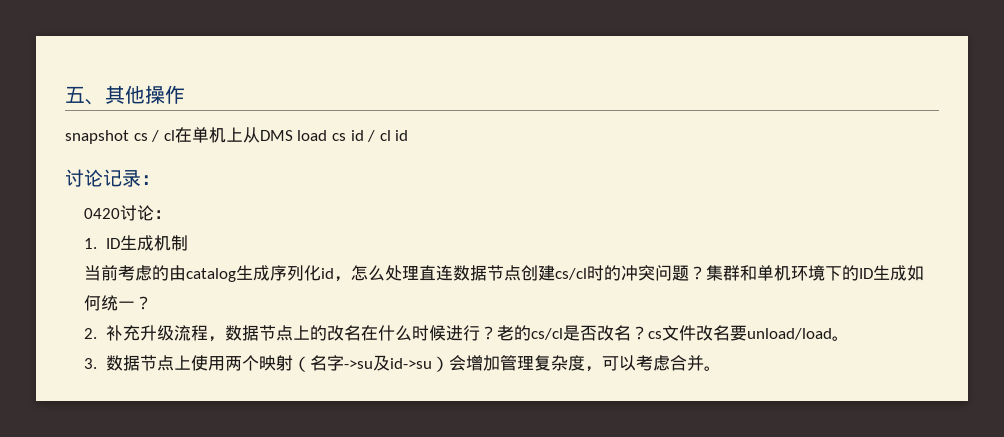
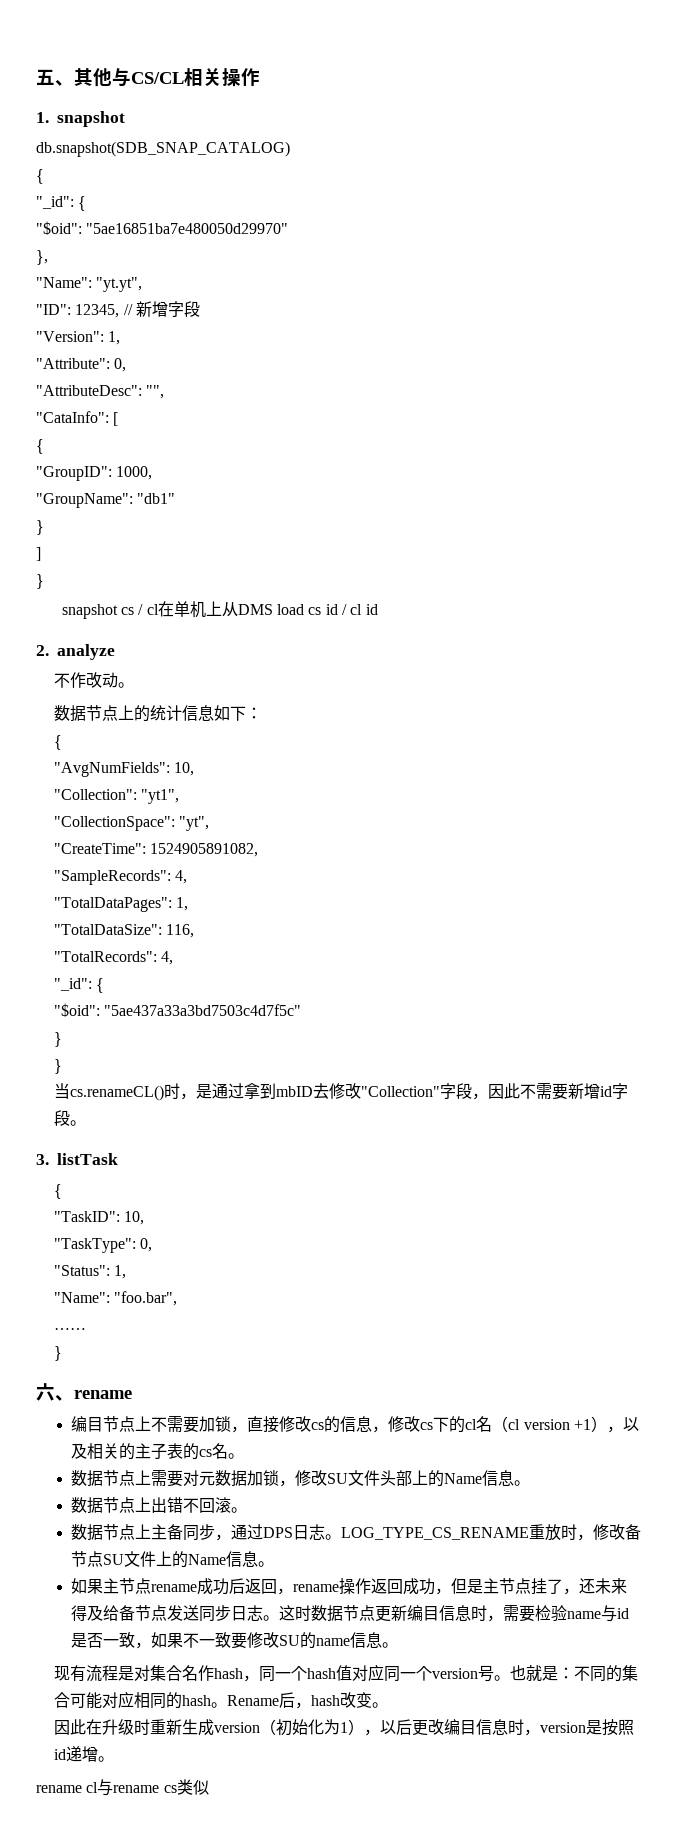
- 五、其他操作
+ 五、其他与CS/CL相关操作
+ 1. snapshot
+ db.snapshot(SDB_SNAP_CATALOG)
+ {
+ "_id": {
+ "$oid": "5ae16851ba7e480050d29970"
+ },
+ "Name": "yt.yt",
+ "ID": 12345, // 新增字段
+ "Version": 1,
+ "Attribute": 0,
+ "AttributeDesc": "",
+ "CataInfo": [
+ {
+ "GroupID": 1000,
+ "GroupName": "db1"
+ }
+ ]
+ }
- 讨论记录：
- 0420讨论：
- 1. ID生成机制
- 当前考虑的由catalog生成序列化id，怎么处理直连数据节点创建cs/cl时的冲突问题？集群和单机环境下的ID生成如何统一？
- 2.补充升级流程，数据节点上的改名在什么时候进行？老的cs/cl是否改名？cs文件改名要unload/load。
- 3.数据节点上使用两个映射（名字->su及id->su）会增加管理复杂度，可以考虑合并。
+ 2. analyze
+ 不作改动。
+ 数据节点上的统计信息如下：
+ {
+ "AvgNumFields": 10,
+ "Collection": "yt1",
+ "CollectionSpace": "yt",
+ "CreateTime": 1524905891082,
+ "SampleRecords": 4,
+ "TotalDataPages": 1,
+ "TotalDataSize": 116,
+ "TotalRecords": 4,
+ "_id": {
+ "$oid": "5ae437a33a3bd7503c4d7f5c"
+ }
+ }
+ 当cs.renameCL()时，是通过拿到mbID去修改"Collection"字段，因此不需要新增id字段。
+ 3. listTask
+ {
+ "TaskID": 10,
+ "TaskType": 0,
+ "Status": 1,
+ "Name": "foo.bar",
+ ……
+ }
+ 六、rename
+ 编目节点上不需要加锁，直接修改cs的信息，修改cs下的cl名（cl version +1），以及相关的主子表的cs名。
+ 数据节点上需要对元数据加锁，修改SU文件头部上的Name信息。
+ 数据节点上出错不回滚。
+ 数据节点上主备同步，通过DPS日志。LOG_TYPE_CS_RENAME重放时，修改备节点SU文件上的Name信息。
+ 如果主节点rename成功后返回，rename操作返回成功，但是主节点挂了，还未来得及给备节点发送同步日志。这时数据节点更新编目信息时，需要检验name与id是否一致，如果不一致要修改SU的name信息。
+ 现有流程是对集合名作hash，同一个hash值对应同一个version号。也就是：不同的集合可能对应相同的hash。Rename后，hash改变。
+ 因此在升级时重新生成version（初始化为1），以后更改编目信息时，version是按照id递增。
+ rename cl与rename cs类似

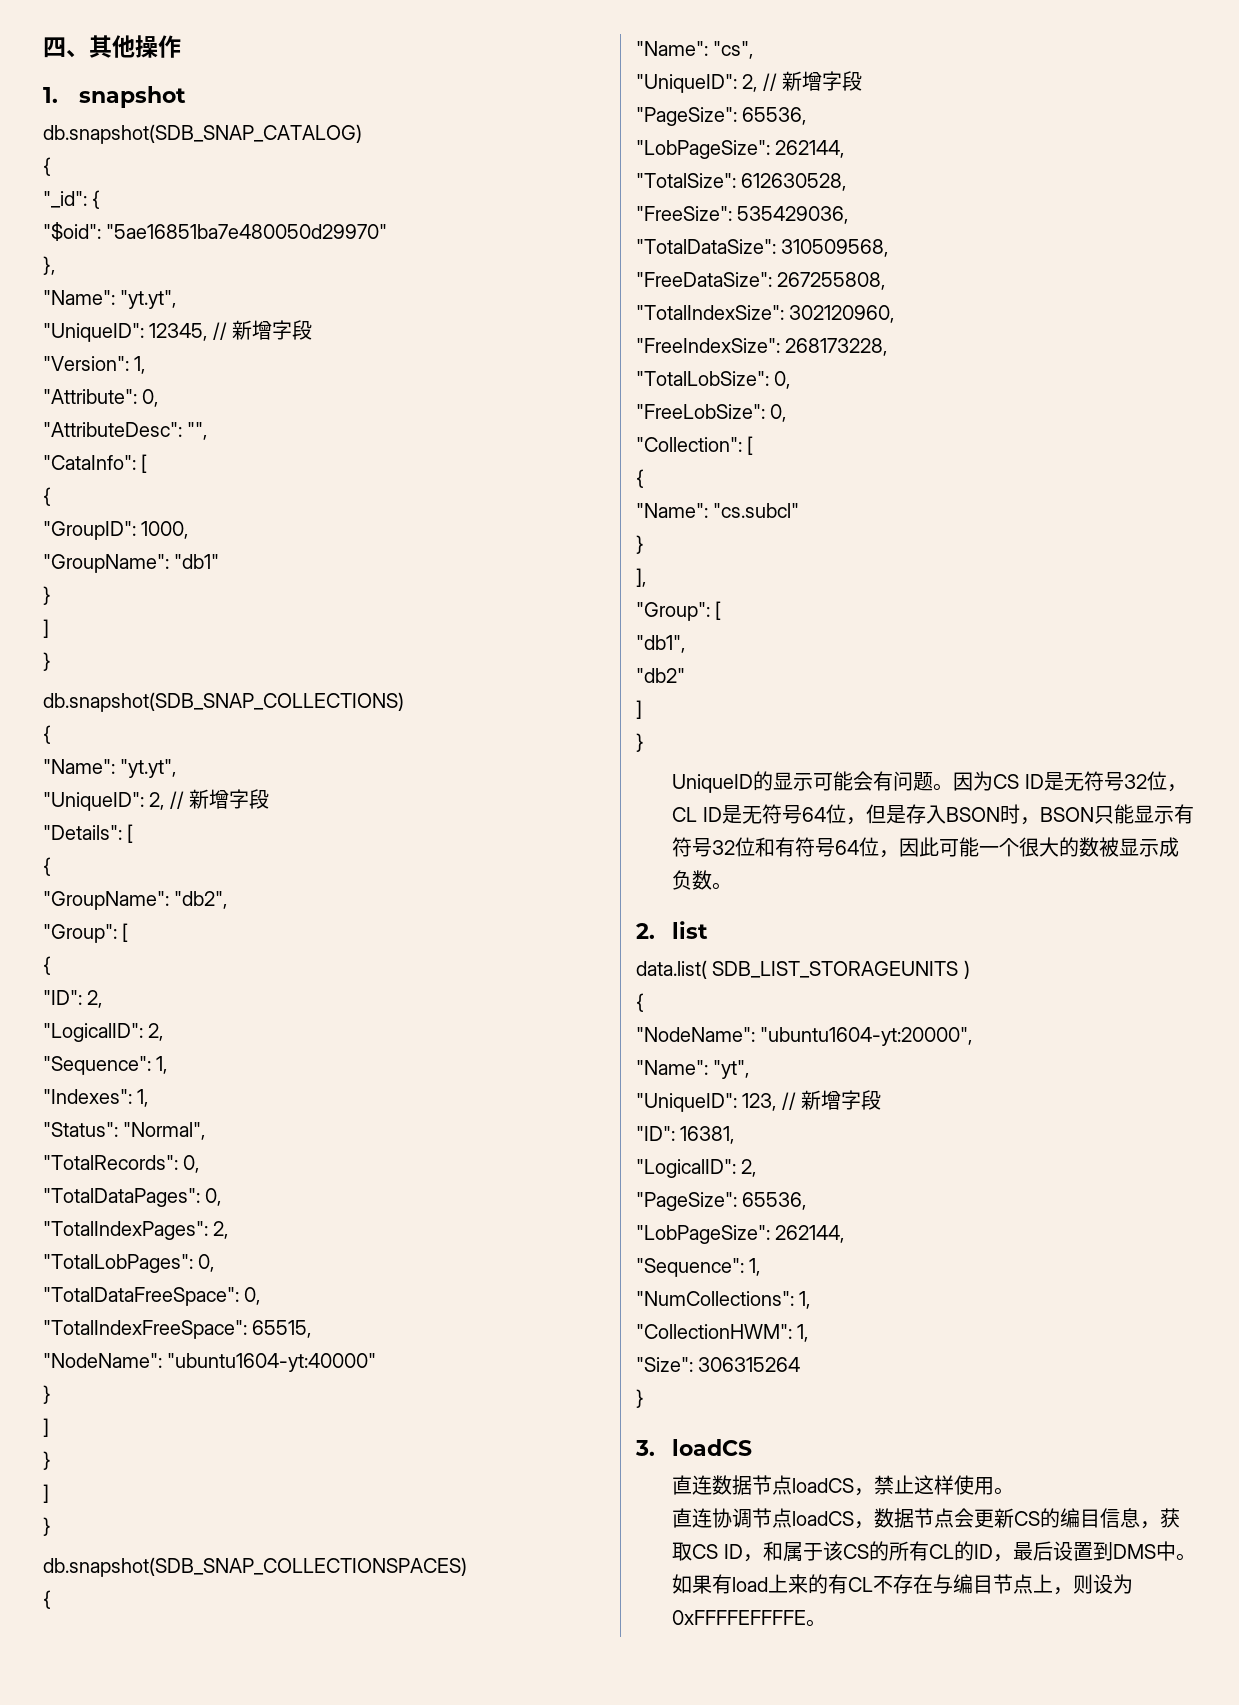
- 五、其他与CS/CL相关操作
+ 四、其他操作
- "ID": 12345, // 新增字段
+ "UniqueID": 12345, // 新增字段
- snapshot cs / cl在单机上从DMS load cs id / cl id
- 2. analyze
- 不作改动。
- 数据节点上的统计信息如下：
+ db.snapshot(SDB_SNAP_COLLECTIONS)
  {
- "AvgNumFields": 10,
- "Collection": "yt1",
- "CollectionSpace": "yt",
- "CreateTime": 1524905891082,
- "SampleRecords": 4,
- "TotalDataPages": 1,
- "TotalDataSize": 116,
- "TotalRecords": 4,
- "_id": {
- "$oid": "5ae437a33a3bd7503c4d7f5c"
+ "Name": "yt.yt",
+ "UniqueID": 2, // 新增字段
+ "Details": [
+ {
+ "GroupName": "db2",
+ "Group": [
+ {
+ "ID": 2,
+ "LogicalID": 2,
+ "Sequence": 1,
+ "Indexes": 1,
+ "Status": "Normal",
+ "TotalRecords": 0,
+ "TotalDataPages": 0,
+ "TotalIndexPages": 2,
+ "TotalLobPages": 0,
+ "TotalDataFreeSpace": 0,
+ "TotalIndexFreeSpace": 65515,
+ "NodeName": "ubuntu1604-yt:40000"
  }
+ ]
  }
- 当cs.renameCL()时，是通过拿到mbID去修改"Collection"字段，因此不需要新增id字段。
- 3. listTask
+ ]
+ }
+ db.snapshot(SDB_SNAP_COLLECTIONSPACES)
  {
- "TaskID": 10,
- "TaskType": 0,
- "Status": 1,
- "Name": "foo.bar",
- ……
+ "Name": "cs",
+ "UniqueID": 2, // 新增字段
+ "PageSize": 65536,
+ "LobPageSize": 262144,
+ "TotalSize": 612630528,
+ "FreeSize": 535429036,
+ "TotalDataSize": 310509568,
+ "FreeDataSize": 267255808,
+ "TotalIndexSize": 302120960,
+ "FreeIndexSize": 268173228,
+ "TotalLobSize": 0,
+ "FreeLobSize": 0,
+ "Collection": [
+ {
+ "Name": "cs.subcl"
  }
- 六、rename
- 编目节点上不需要加锁，直接修改cs的信息，修改cs下的cl名（cl version +1），以及相关的主子表的cs名。
- 数据节点上需要对元数据加锁，修改SU文件头部上的Name信息。
- 数据节点上出错不回滚。
- 数据节点上主备同步，通过DPS日志。LOG_TYPE_CS_RENAME重放时，修改备节点SU文件上的Name信息。
- 如果主节点rename成功后返回，rename操作返回成功，但是主节点挂了，还未来得及给备节点发送同步日志。这时数据节点更新编目信息时，需要检验name与id是否一致，如果不一致要修改SU的name信息。
- 现有流程是对集合名作hash，同一个hash值对应同一个version号。也就是：不同的集合可能对应相同的hash。Rename后，hash改变。
- 因此在升级时重新生成version（初始化为1），以后更改编目信息时，version是按照id递增。
- rename cl与rename cs类似
+ ],
+ "Group": [
+ "db1",
+ "db2"
+ ]
+ }
+ UniqueID的显示可能会有问题。因为CS ID是无符号32位，CL ID是无符号64位，但是存入BSON时，BSON只能显示有符号32位和有符号64位，因此可能一个很大的数被显示成负数。
+ 2. list
+ data.list( SDB_LIST_STORAGEUNITS )
+ {
+ "NodeName": "ubuntu1604-yt:20000",
+ "Name": "yt",
+ "UniqueID": 123, // 新增字段
+ "ID": 16381,
+ "LogicalID": 2,
+ "PageSize": 65536,
+ "LobPageSize": 262144,
+ "Sequence": 1,
+ "NumCollections": 1,
+ "CollectionHWM": 1,
+ "Size": 306315264
+ }
+ 3. loadCS
+ 直连数据节点loadCS，禁止这样使用。
+ 直连协调节点loadCS，数据节点会更新CS的编目信息，获取CS ID，和属于该CS的所有CL的ID，最后设置到DMS中。如果有load上来的有CL不存在与编目节点上，则设为0xFFFFEFFFFE。

